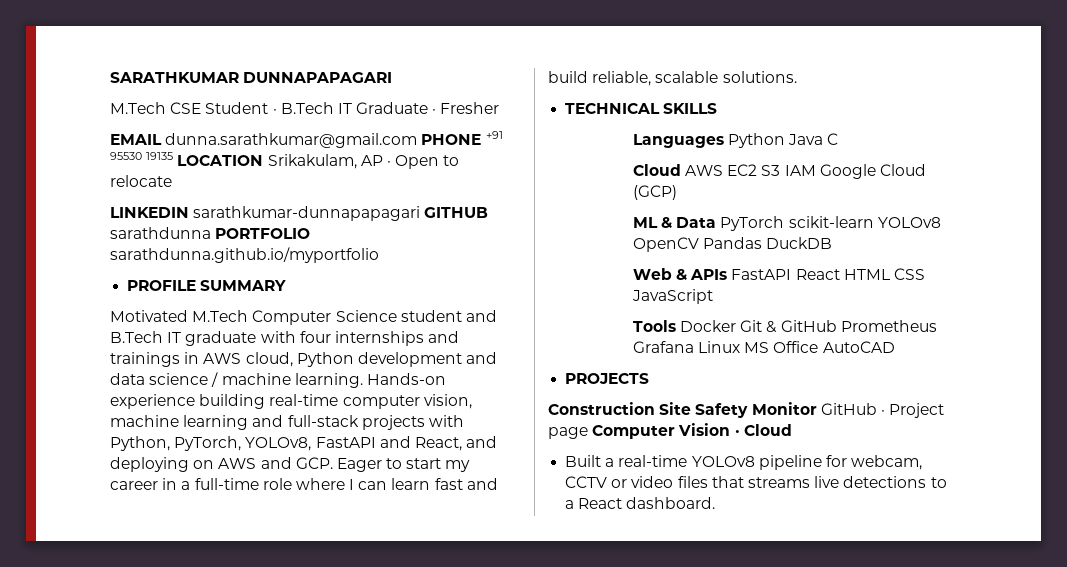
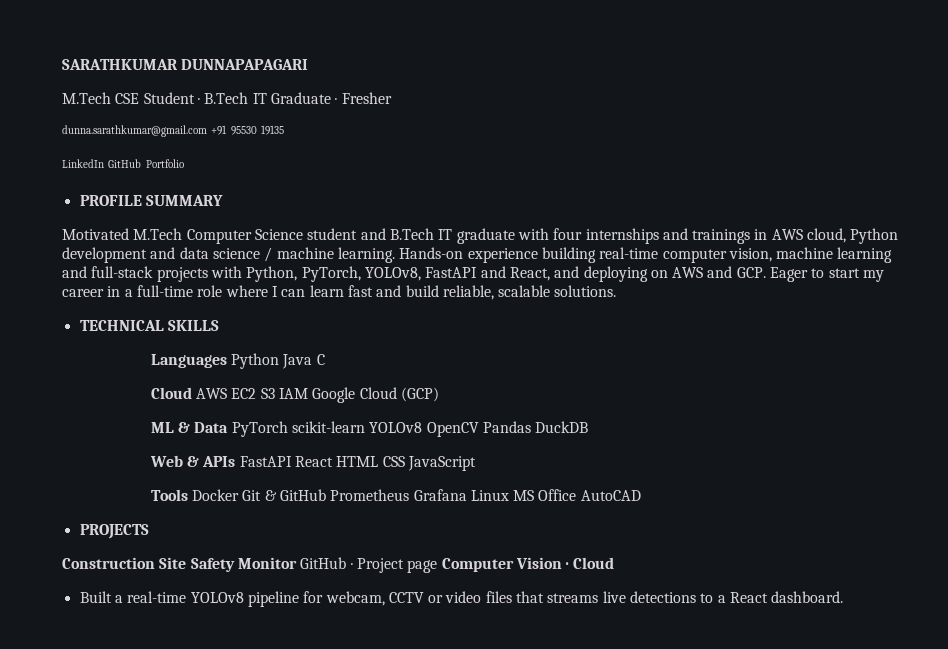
- EMAIL dunna.sarathkumar@gmail.com PHONE +91 95530 19135 LOCATION Srikakulam, AP · Open to relocate
- LINKEDIN sarathkumar-dunnapapagari GITHUB sarathdunna PORTFOLIO sarathdunna.github.io/myportfolio
+ dunna.sarathkumar@gmail.com +91 95530 19135
+ LinkedIn GitHub Portfolio

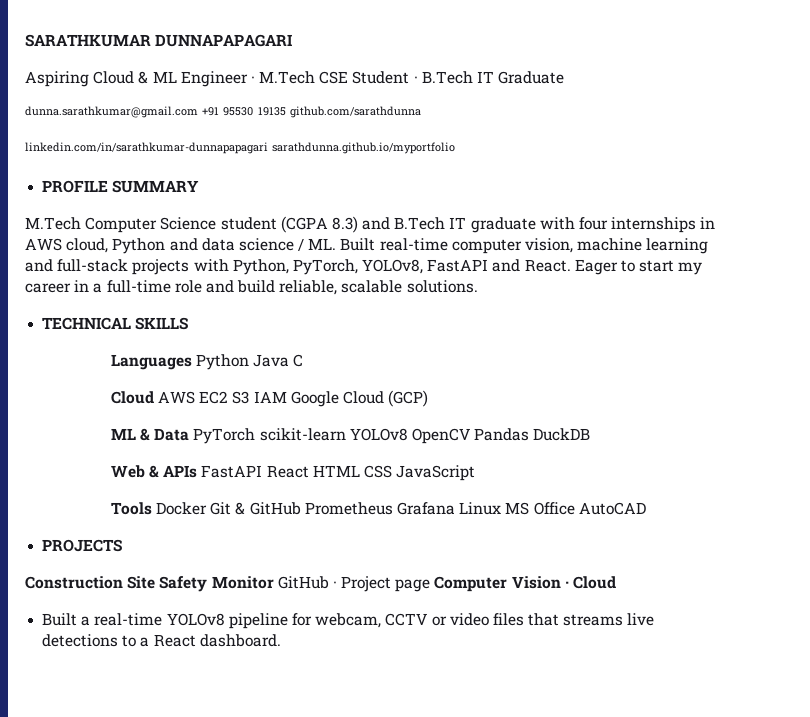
- M.Tech CSE Student · B.Tech IT Graduate · Fresher
+ Aspiring Cloud & ML Engineer · M.Tech CSE Student · B.Tech IT Graduate
- dunna.sarathkumar@gmail.com +91 95530 19135
- LinkedIn GitHub Portfolio
+ dunna.sarathkumar@gmail.com +91 95530 19135 github.com/sarathdunna
+ linkedin.com/in/sarathkumar-dunnapapagari sarathdunna.github.io/myportfolio
- Motivated M.Tech Computer Science student and B.Tech IT graduate with four internships and trainings in AWS cloud, Python development and data science / machine learning. Hands-on experience building real-time computer vision, machine learning and full-stack projects with Python, PyTorch, YOLOv8, FastAPI and React, and deploying on AWS and GCP. Eager to start my career in a full-time role where I can learn fast and build reliable, scalable solutions.
+ M.Tech Computer Science student (CGPA 8.3) and B.Tech IT graduate with four internships in AWS cloud, Python and data science / ML. Built real-time computer vision, machine learning and full-stack projects with Python, PyTorch, YOLOv8, FastAPI and React. Eager to start my career in a full-time role and build reliable, scalable solutions.

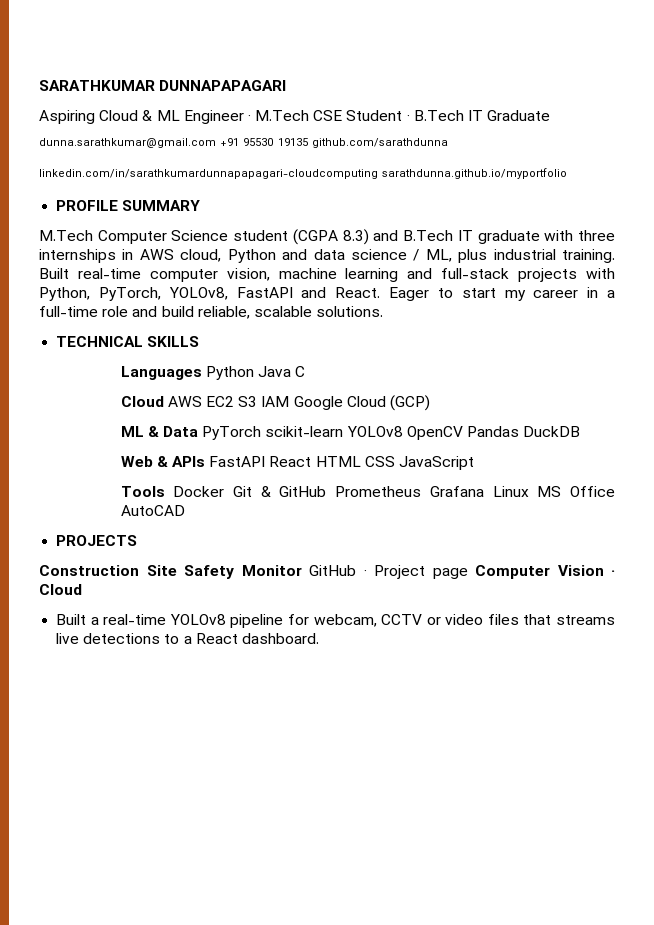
- linkedin.com/in/sarathkumar-dunnapapagari sarathdunna.github.io/myportfolio
+ linkedin.com/in/sarathkumardunnapapagari-cloudcomputing sarathdunna.github.io/myportfolio
- M.Tech Computer Science student (CGPA 8.3) and B.Tech IT graduate with four internships in AWS cloud, Python and data science / ML. Built real-time computer vision, machine learning and full-stack projects with Python, PyTorch, YOLOv8, FastAPI and React.
+ M.Tech Computer Science student (CGPA 8.3) and B.Tech IT graduate with three internships in AWS cloud, Python and data science / ML, plus industrial training. Built real-time computer vision, machine learning and full-stack projects with Python, PyTorch, YOLOv8, FastAPI and React.

